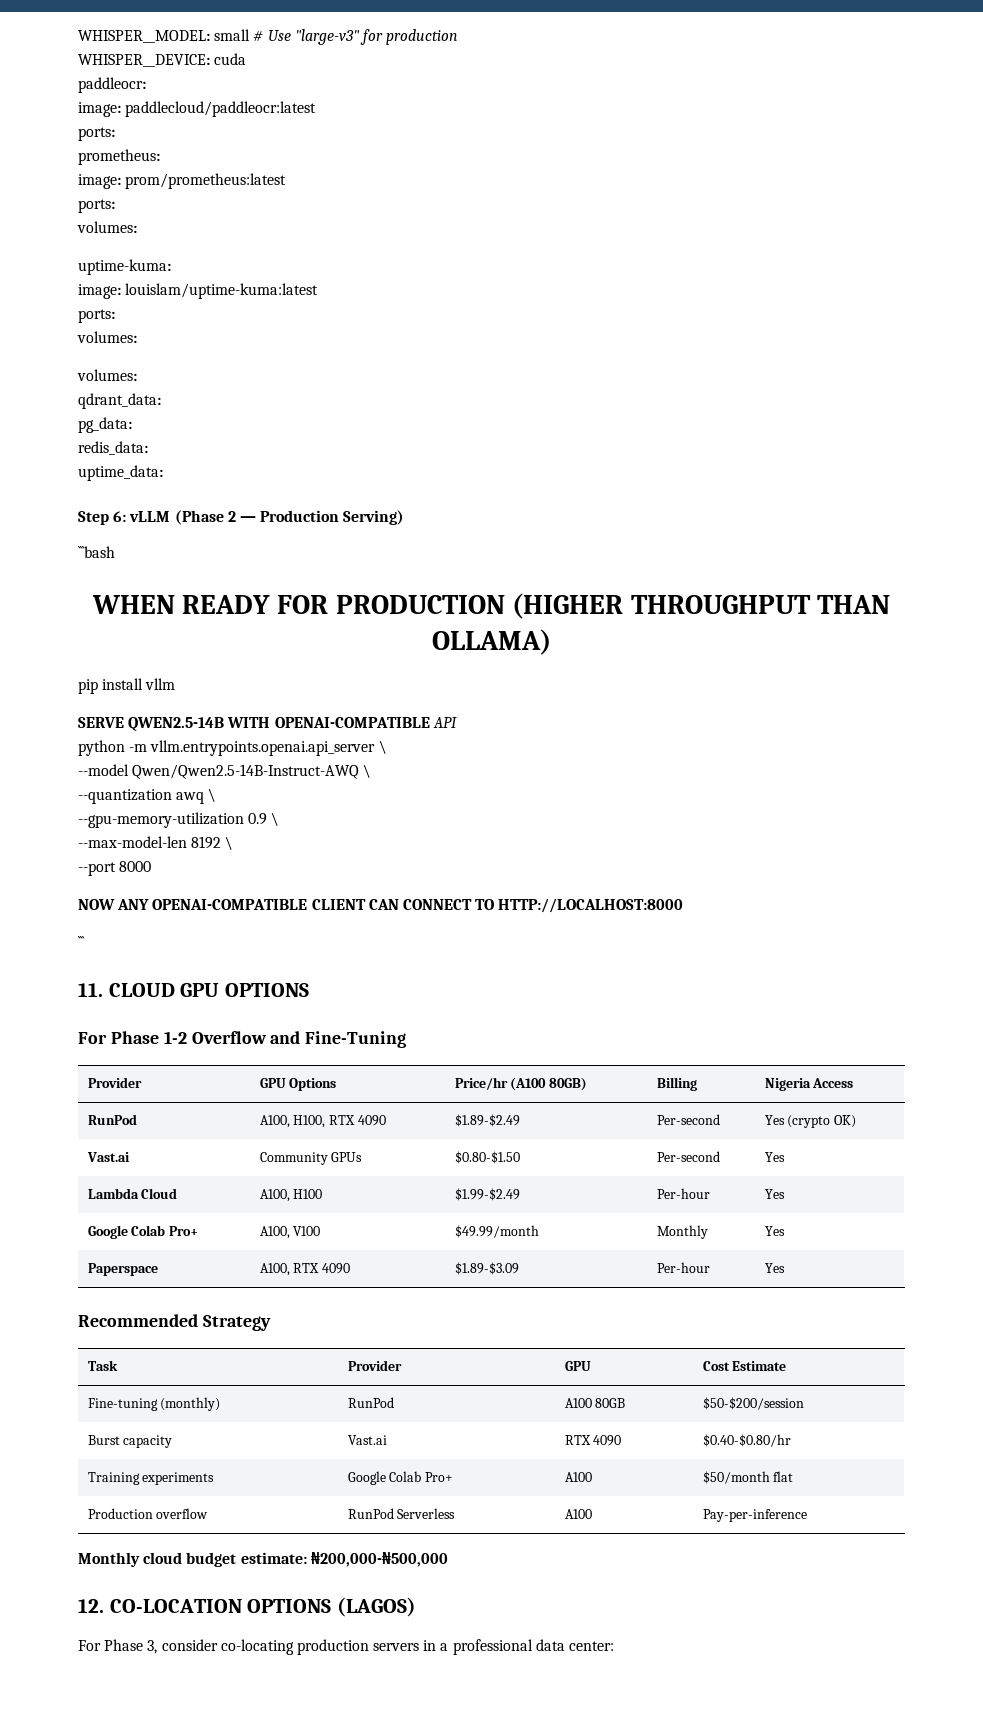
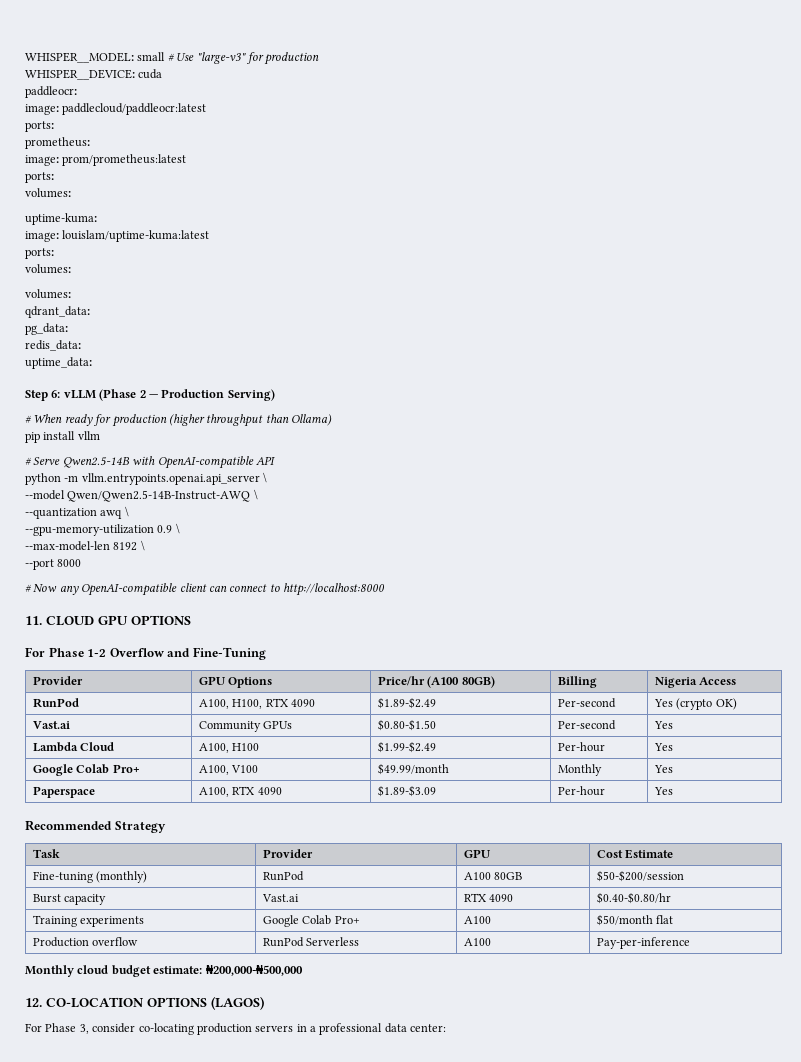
- ```bash
- WHEN READY FOR PRODUCTION (HIGHER THROUGHPUT THAN OLLAMA)
+ # When ready for production (higher throughput than Ollama)
  pip install vllm
- SERVE QWEN2.5-14B WITH OPENAI-COMPATIBLE API
+ # Serve Qwen2.5-14B with OpenAI-compatible API
- NOW ANY OPENAI-COMPATIBLE CLIENT CAN CONNECT TO HTTP://LOCALHOST:8000
- ```
+ # Now any OpenAI-compatible client can connect to http://localhost:8000

